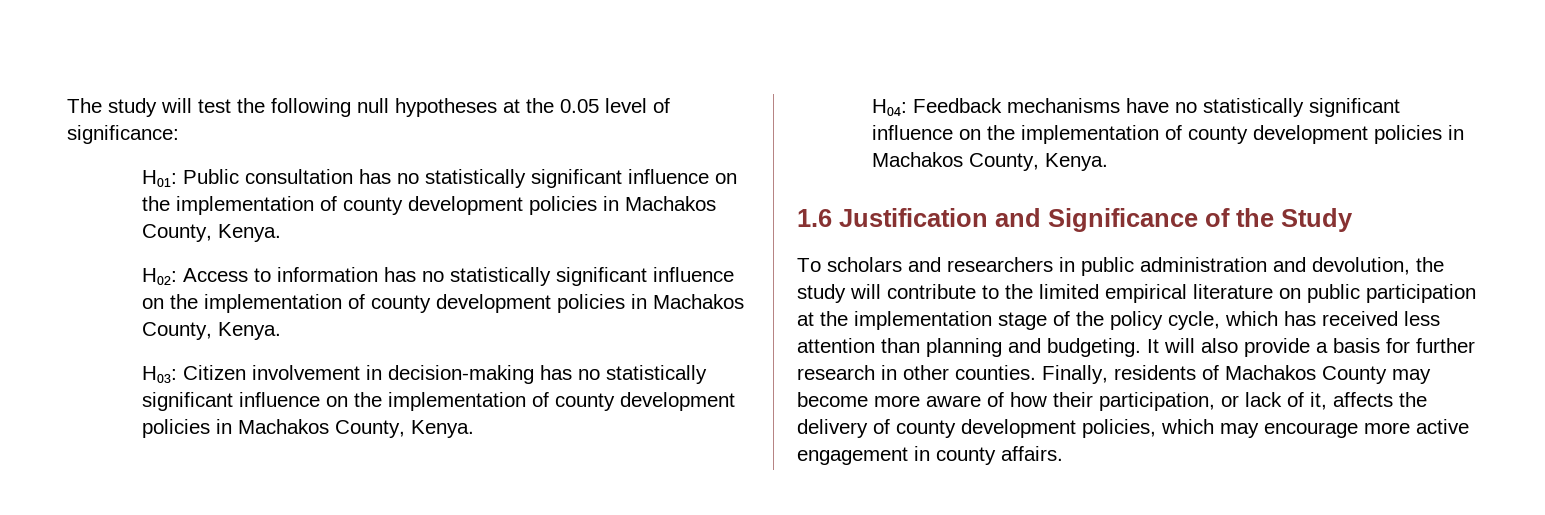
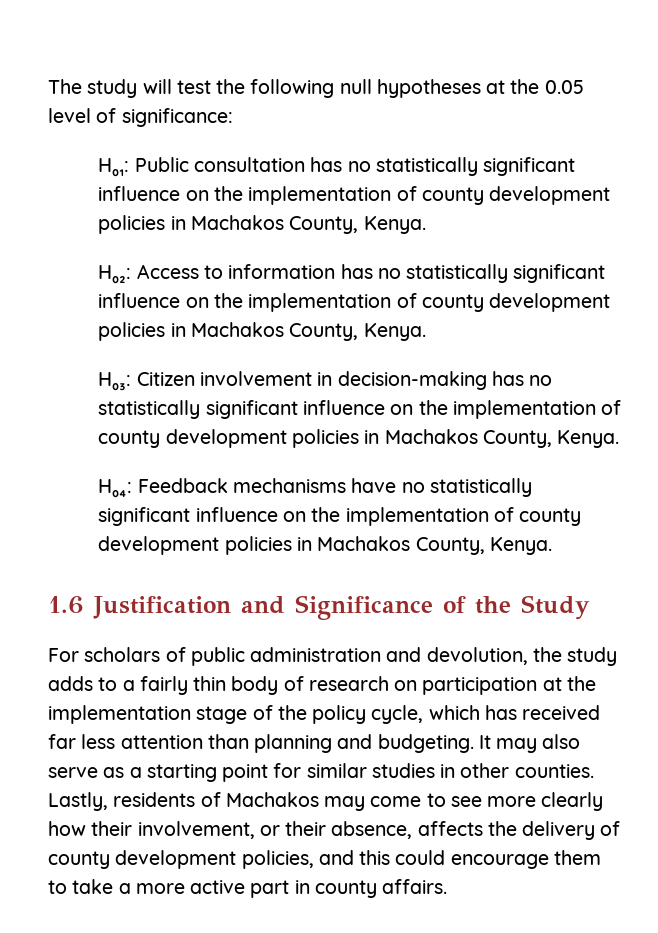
- To scholars and researchers in public administration and devolution, the study will contribute to the limited empirical literature on public participation at the implementation stage of the policy cycle, which has received less attention than planning and budgeting.
+ For scholars of public administration and devolution, the study adds to a fairly thin body of research on participation at the implementation stage of the policy cycle, which has received far less attention than planning and budgeting.
- It will also provide a basis for further research in other counties.
+ It may also serve as a starting point for similar studies in other counties.
- Finally, residents of Machakos County may become more aware of how their participation, or lack of it, affects the delivery of county development policies, which may encourage more active engagement in county affairs.
+ Lastly, residents of Machakos may come to see more clearly how their involvement, or their absence, affects the delivery of county development policies, and this could encourage them to take a more active part in county affairs.

